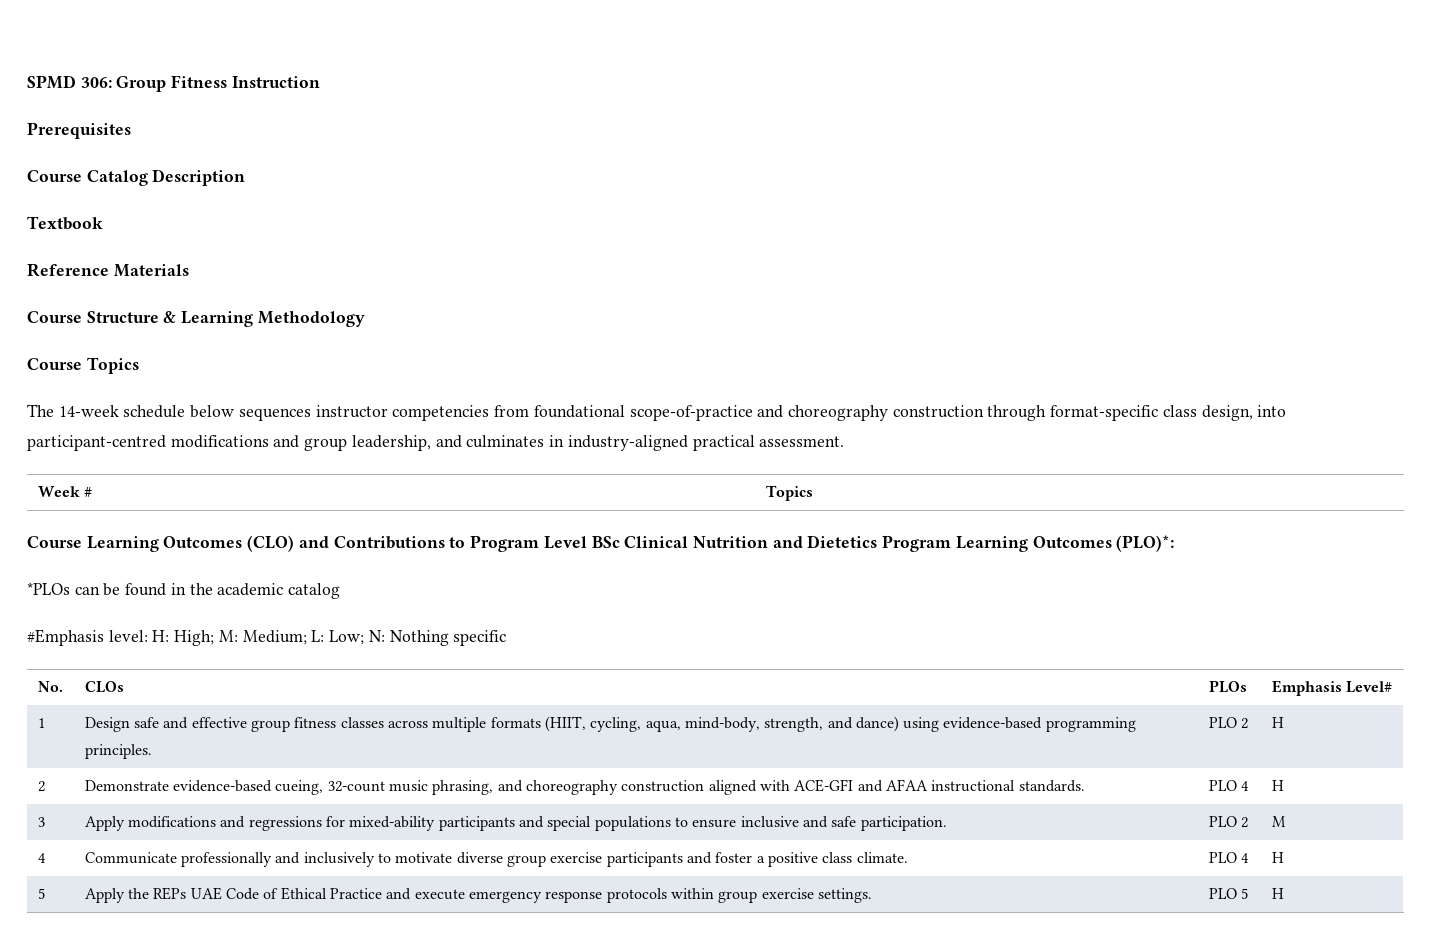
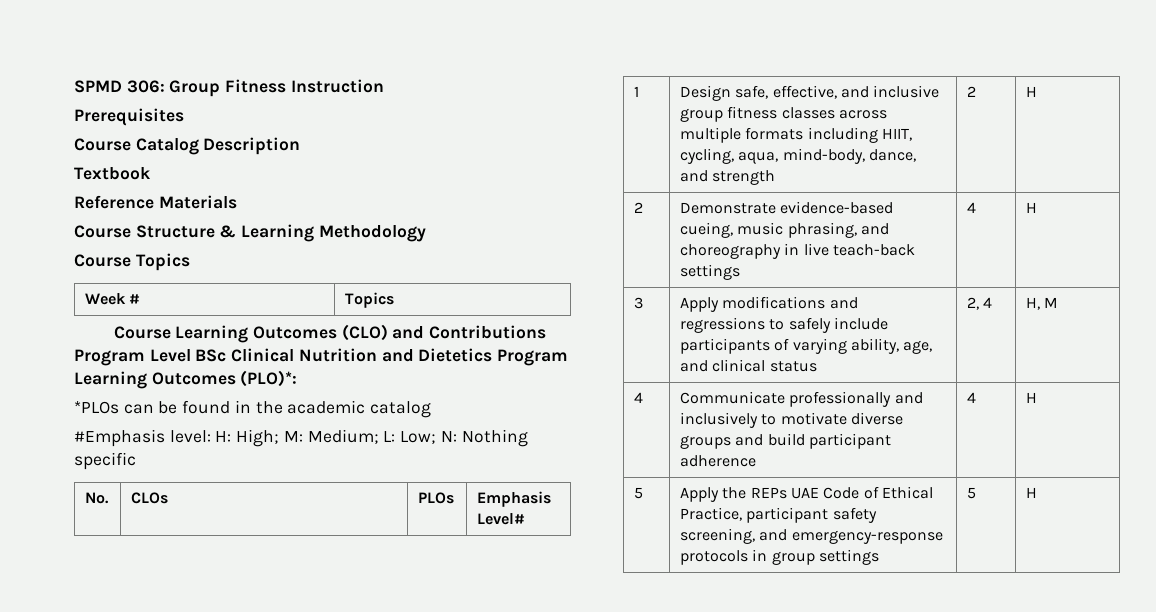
- The 14-week schedule below sequences instructor competencies from foundational scope-of-practice and choreography construction through format-specific class design, into participant-centred modifications and group leadership, and culminates in industry-aligned practical assessment.
- Course Learning Outcomes (CLO) and Contributions to Program Level BSc Clinical Nutrition and Dietetics Program Learning Outcomes (PLO)*:
+ Course Learning Outcomes (CLO) and Contributions Program Level BSc Clinical Nutrition and Dietetics Program Learning Outcomes (PLO)*:
- 1 | Design safe and effective group fitness classes across multiple formats (HIIT, cycling, aqua, mind-body, strength, and dance) using evidence-based programming principles. | PLO 2 | H
+ 1 | Design safe, effective, and inclusive group fitness classes across multiple formats including HIIT, cycling, aqua, mind-body, dance, and strength | 2 | H
- 2 | Demonstrate evidence-based cueing, 32-count music phrasing, and choreography construction aligned with ACE-GFI and AFAA instructional standards. | PLO 4 | H
+ 2 | Demonstrate evidence-based cueing, music phrasing, and choreography in live teach-back settings | 4 | H
- 3 | Apply modifications and regressions for mixed-ability participants and special populations to ensure inclusive and safe participation. | PLO 2 | M
+ 3 | Apply modifications and regressions to safely include participants of varying ability, age, and clinical status | 2, 4 | H, M
- 4 | Communicate professionally and inclusively to motivate diverse group exercise participants and foster a positive class climate. | PLO 4 | H
+ 4 | Communicate professionally and inclusively to motivate diverse groups and build participant adherence | 4 | H
- 5 | Apply the REPs UAE Code of Ethical Practice and execute emergency response protocols within group exercise settings. | PLO 5 | H
+ 5 | Apply the REPs UAE Code of Ethical Practice, participant safety screening, and emergency-response protocols in group settings | 5 | H

